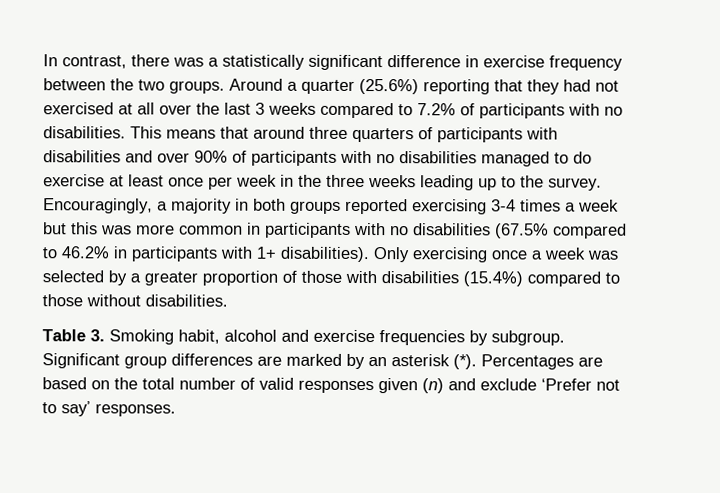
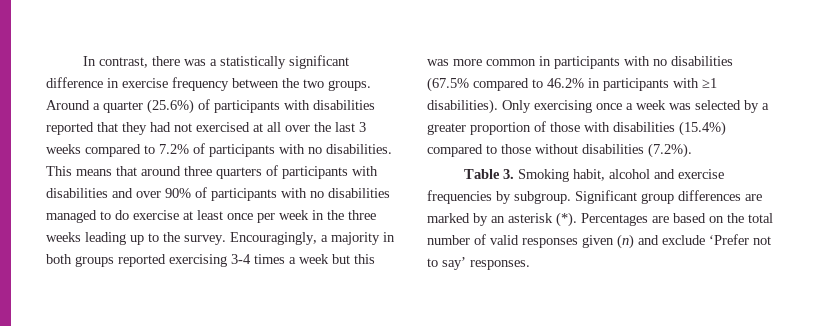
- Around a quarter (25.6%) reporting that they had not exercised at all over the last 3 weeks compared to 7.2% of participants with no disabilities.
+ Around a quarter (25.6%) of participants with disabilities reported that they had not exercised at all over the last 3 weeks compared to 7.2% of participants with no disabilities.
- Encouragingly, a majority in both groups reported exercising 3-4 times a week but this was more common in participants with no disabilities (67.5% compared to 46.2% in participants with 1+ disabilities).
+ Encouragingly, a majority in both groups reported exercising 3-4 times a week but this was more common in participants with no disabilities (67.5% compared to 46.2% in participants with ≥1 disabilities).
- Only exercising once a week was selected by a greater proportion of those with disabilities (15.4%) compared to those without disabilities.
+ Only exercising once a week was selected by a greater proportion of those with disabilities (15.4%) compared to those without disabilities (7.2%).

